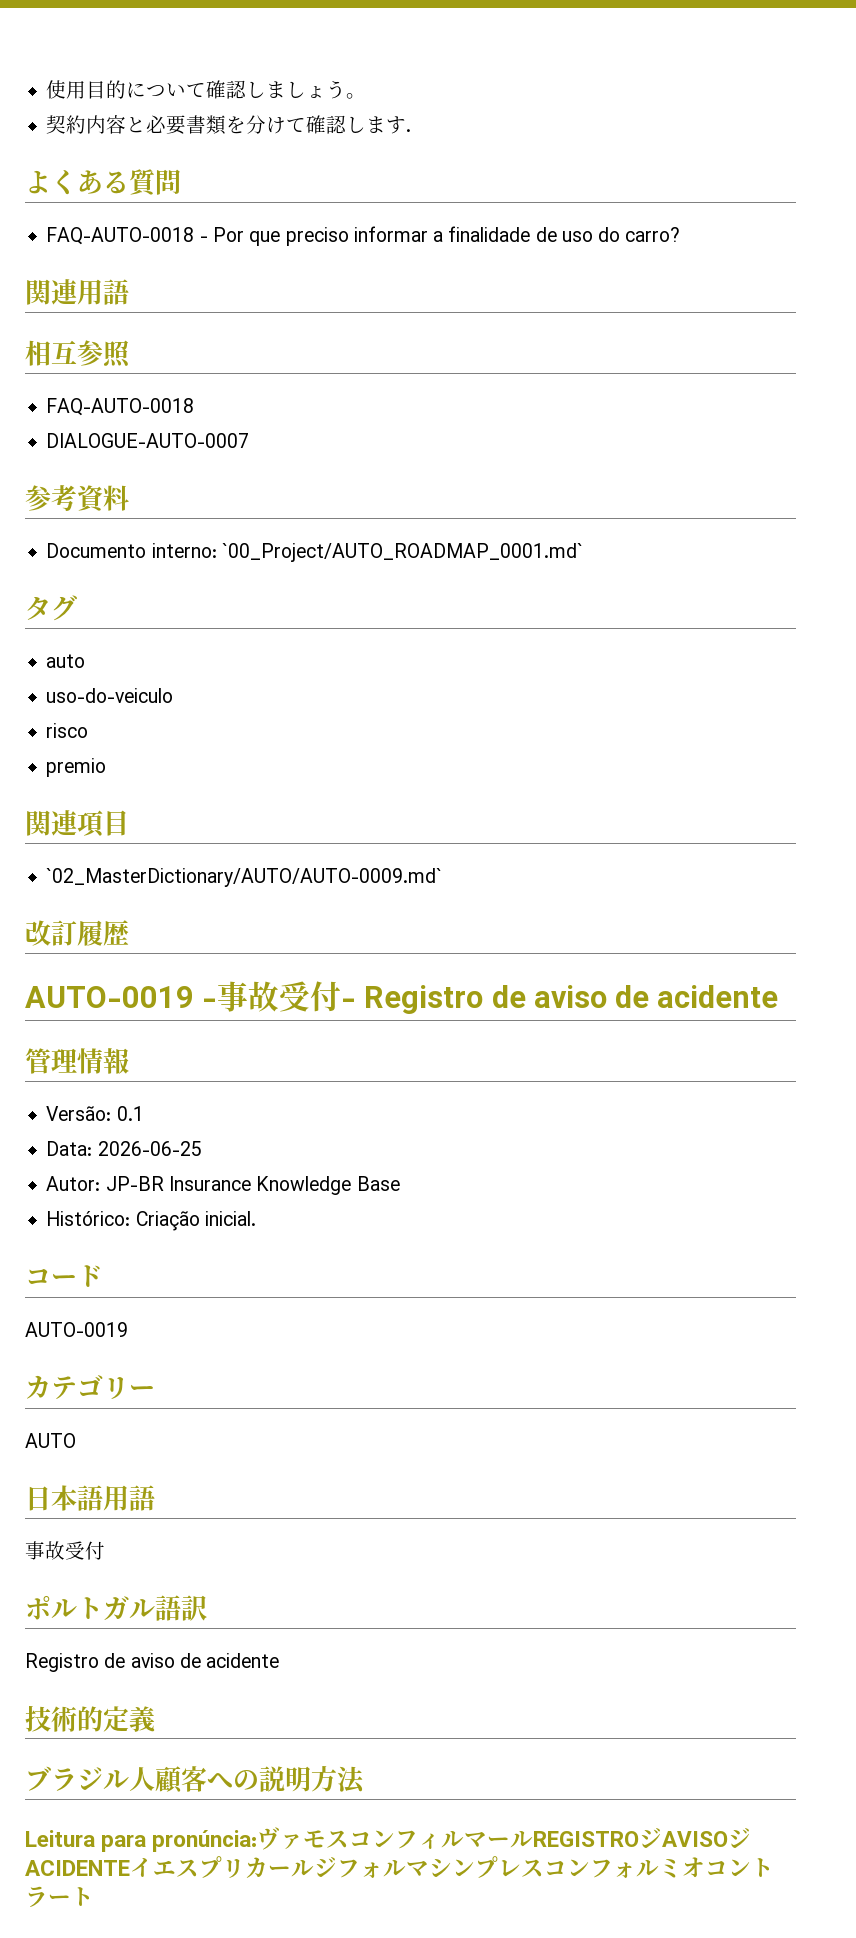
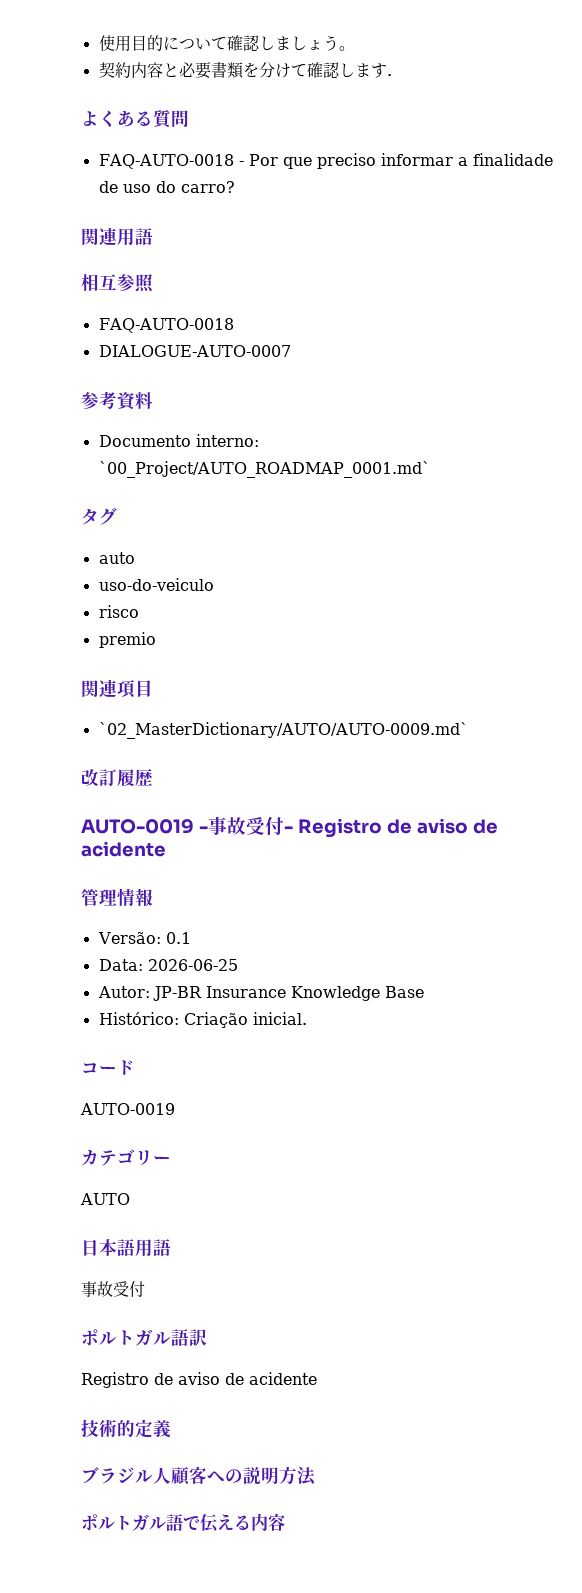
- Leitura para pronúncia:ヴァモスコンフィルマールREGISTROジAVISOジACIDENTEイエスプリカールジフォルマシンプレスコンフォルミオコントラート
+ ポルトガル語で伝える内容

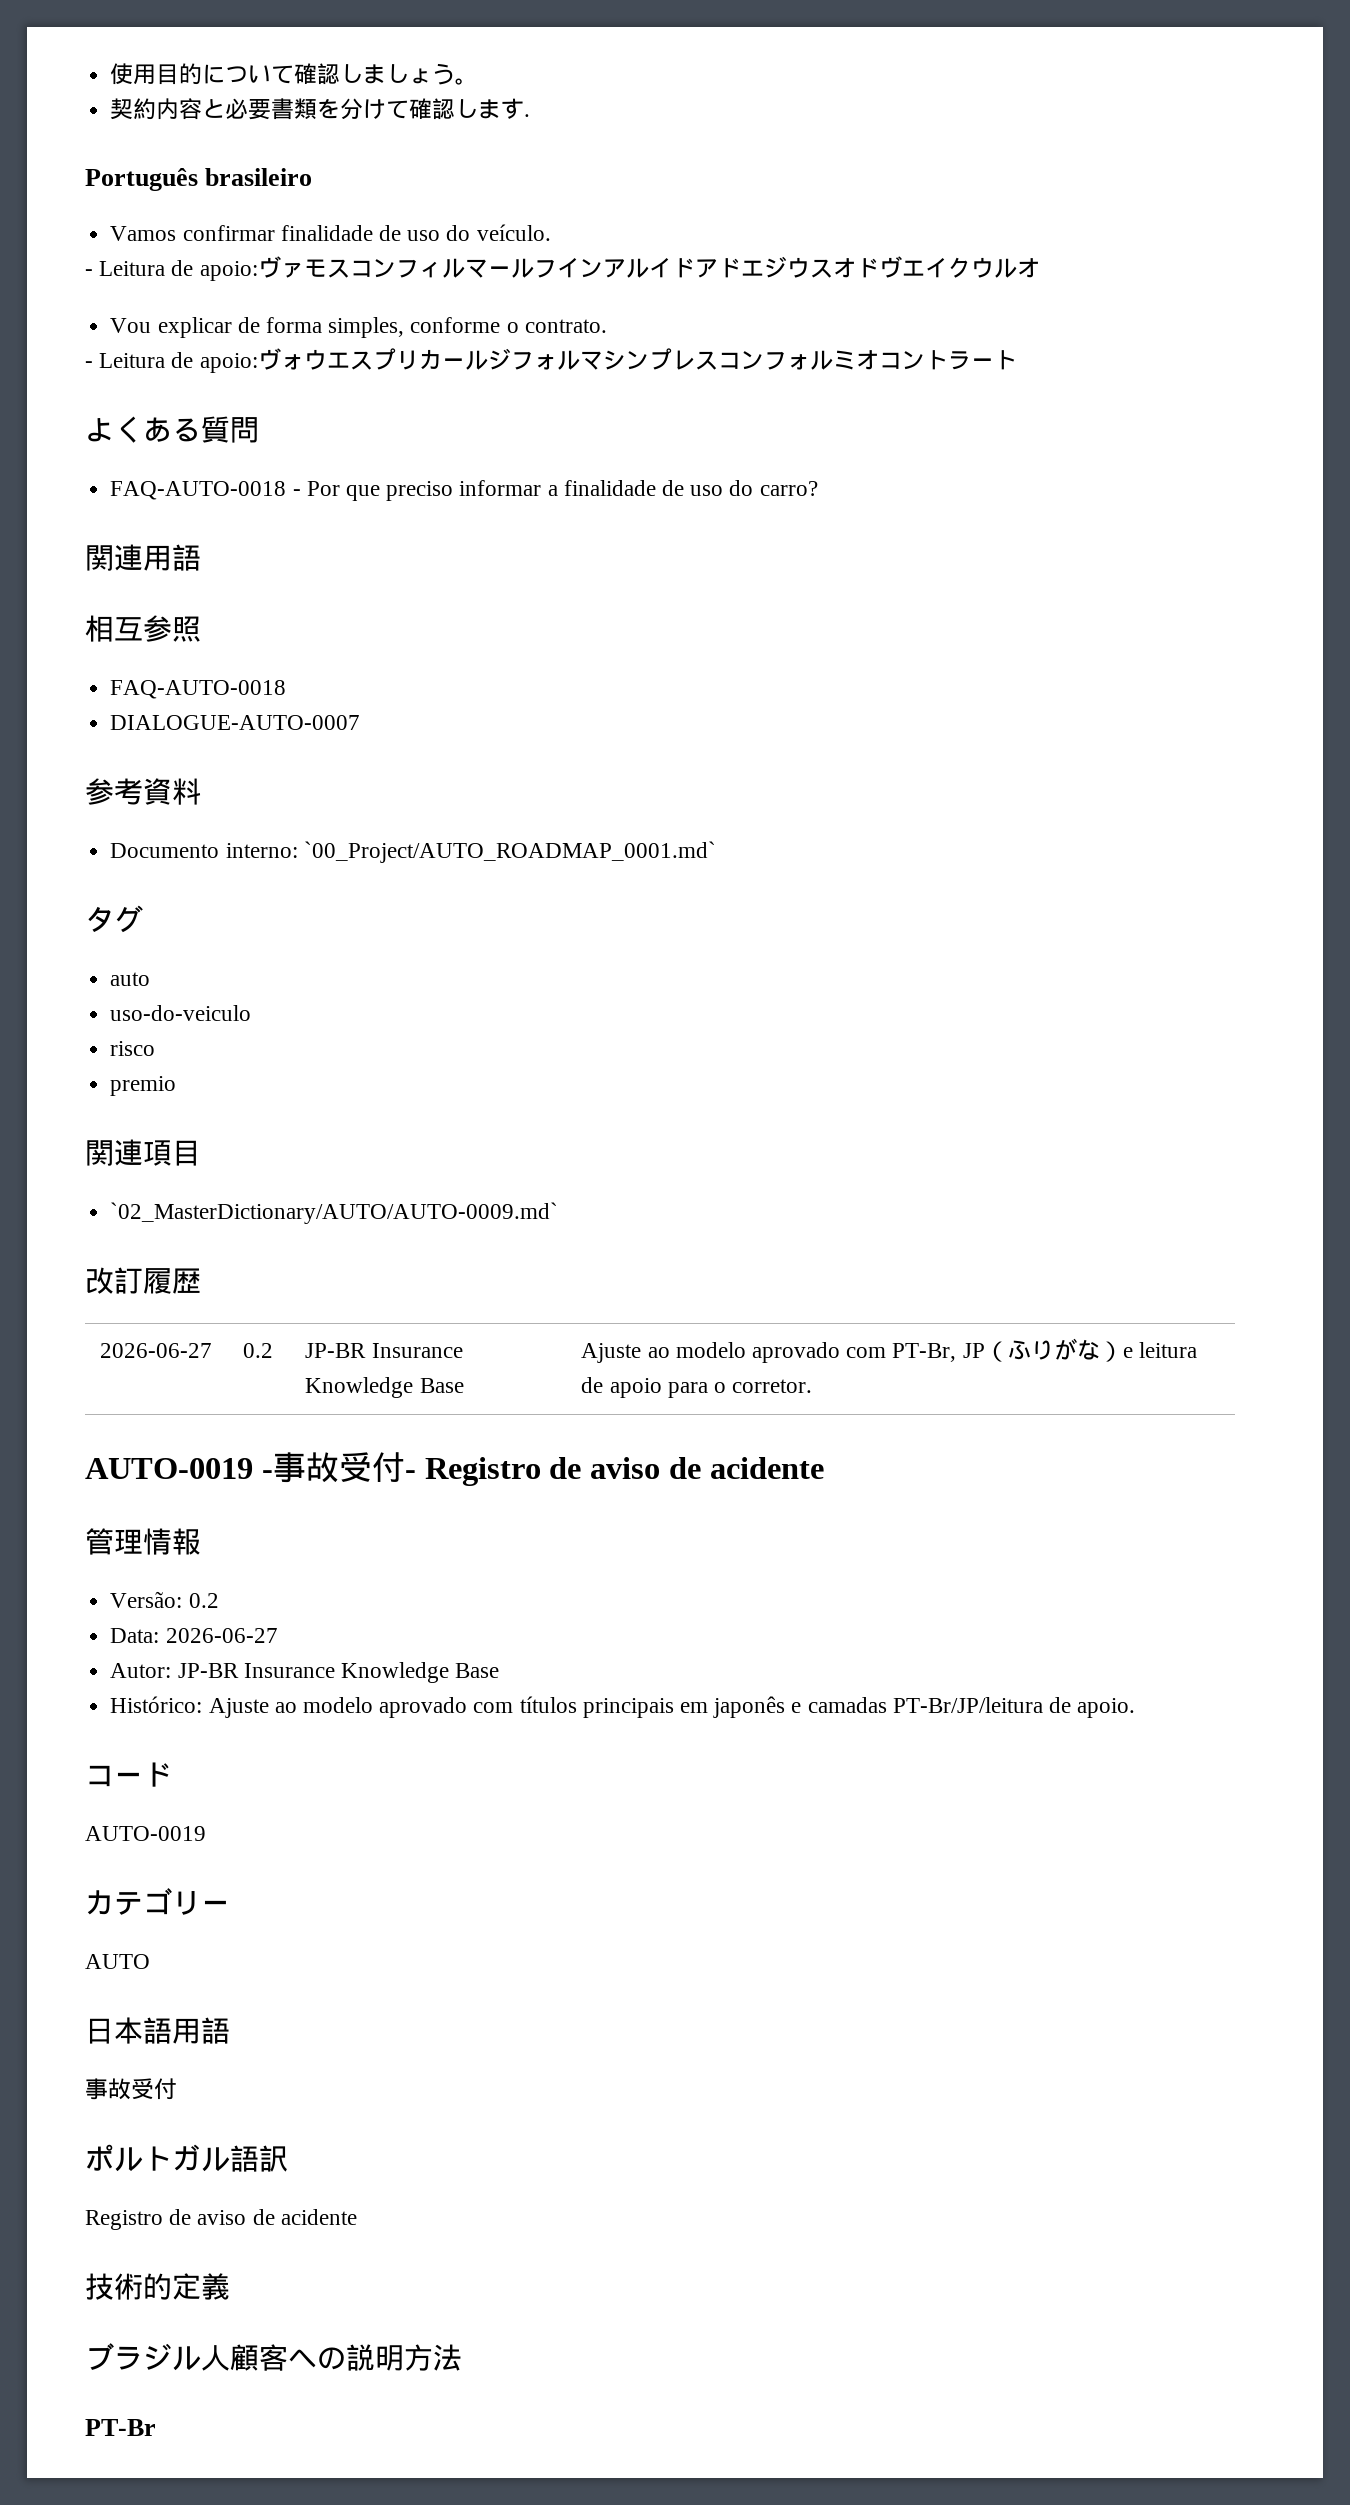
+ Português brasileiro
+ Vamos confirmar finalidade de uso do veículo.
+ - Leitura de apoio:ヴァモスコンフィルマールフインアルイドアドエジウスオドヴエイクウルオ
+ Vou explicar de forma simples, conforme o contrato.
+ - Leitura de apoio:ヴォウエスプリカールジフォルマシンプレスコンフォルミオコントラート
+ 2026-06-27 | 0.2 | JP-BR Insurance Knowledge Base | Ajuste ao modelo aprovado com PT-Br, JP（ふりがな）e leitura de apoio para o corretor.
- Versão: 0.1
+ Versão: 0.2
- Data: 2026-06-25
+ Data: 2026-06-27
- Histórico: Criação inicial.
+ Histórico: Ajuste ao modelo aprovado com títulos principais em japonês e camadas PT-Br/JP/leitura de apoio.
- ポルトガル語で伝える内容
+ PT-Br

